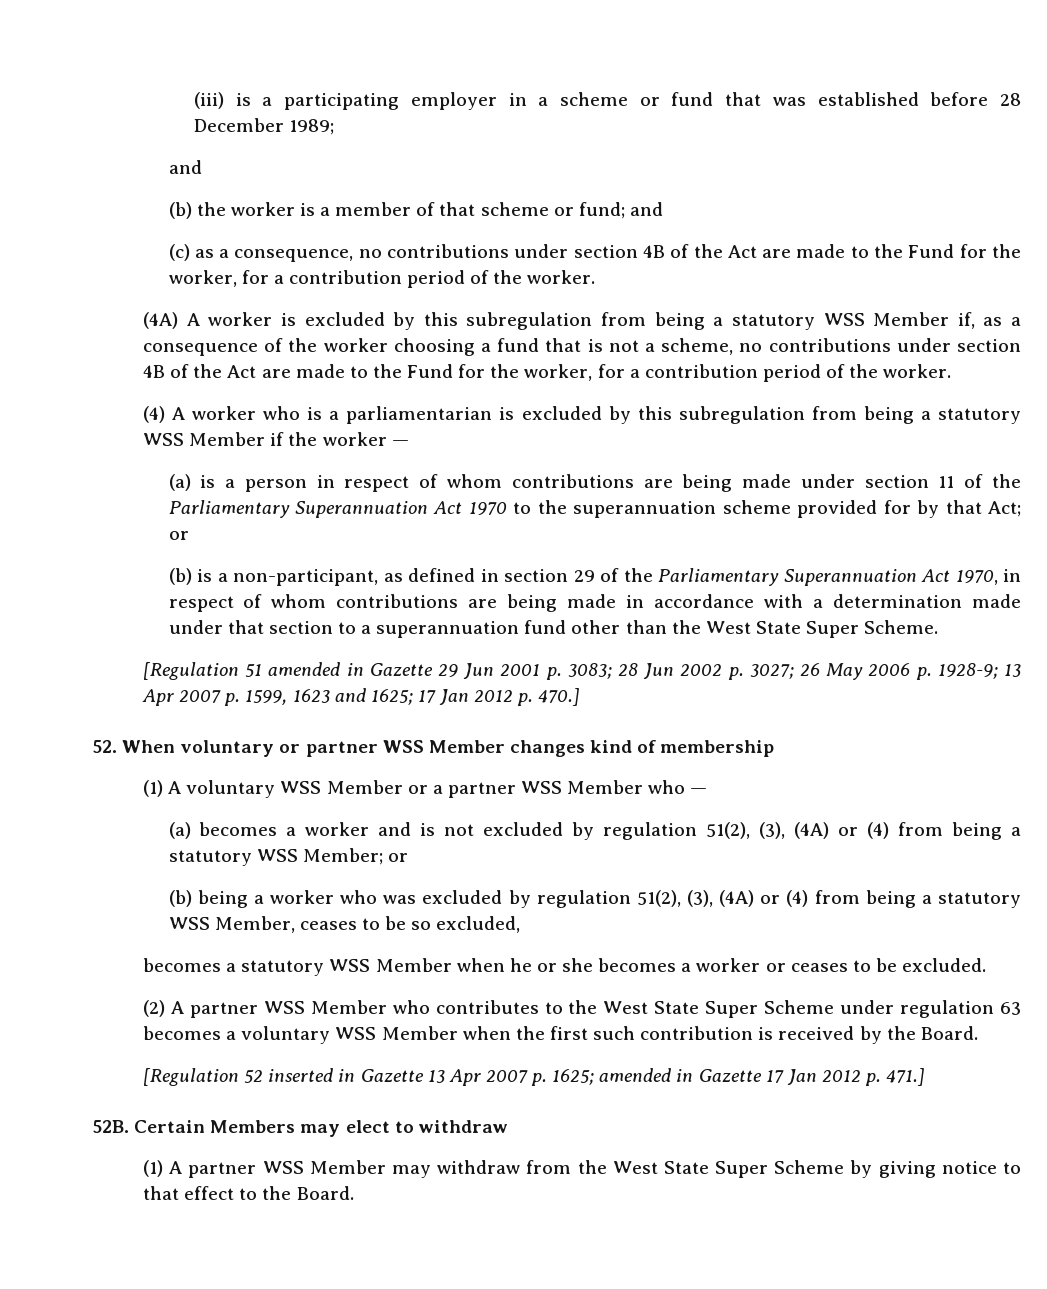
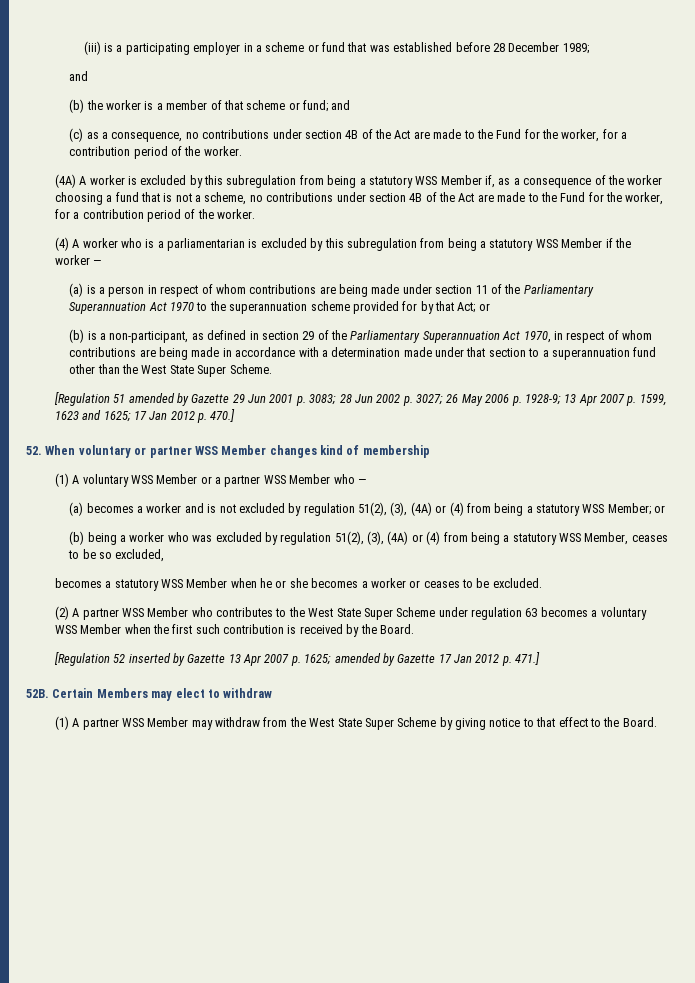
- [Regulation 51 amended in Gazette 29 Jun 2001 p. 3083; 28 Jun 2002 p. 3027; 26 May 2006 p. 1928-9; 13 Apr 2007 p. 1599, 1623 and 1625; 17 Jan 2012 p. 470.]
+ [Regulation 51 amended by Gazette 29 Jun 2001 p. 3083; 28 Jun 2002 p. 3027; 26 May 2006 p. 1928-9; 13 Apr 2007 p. 1599, 1623 and 1625; 17 Jan 2012 p. 470.]
- [Regulation 52 inserted in Gazette 13 Apr 2007 p. 1625; amended in Gazette 17 Jan 2012 p. 471.]
+ [Regulation 52 inserted by Gazette 13 Apr 2007 p. 1625; amended by Gazette 17 Jan 2012 p. 471.]

